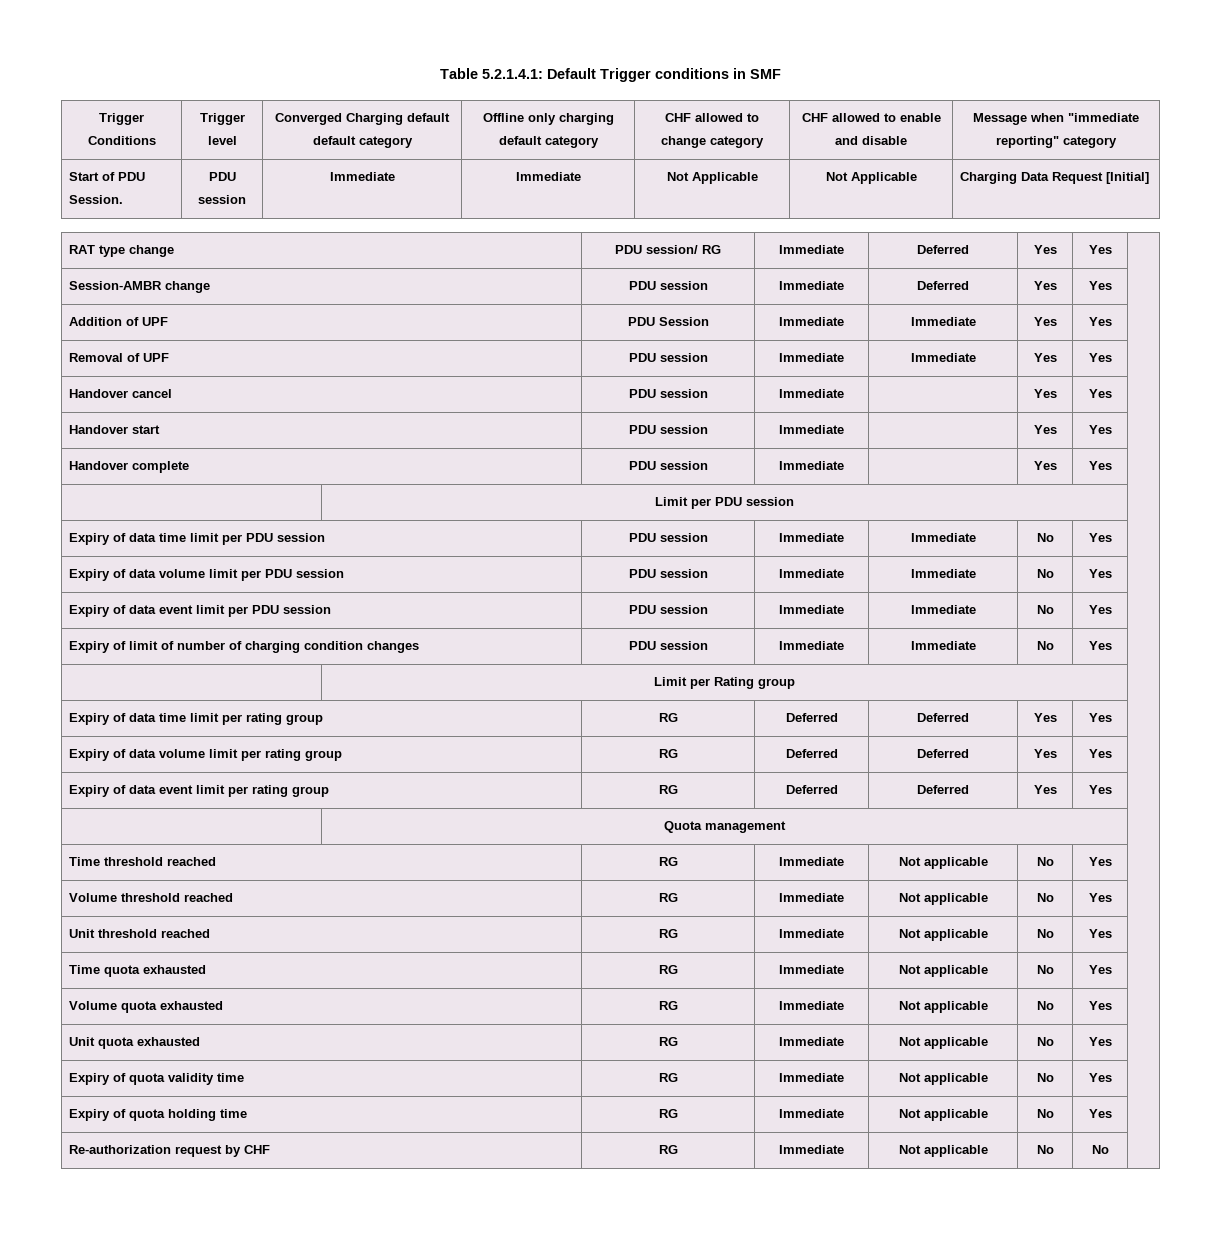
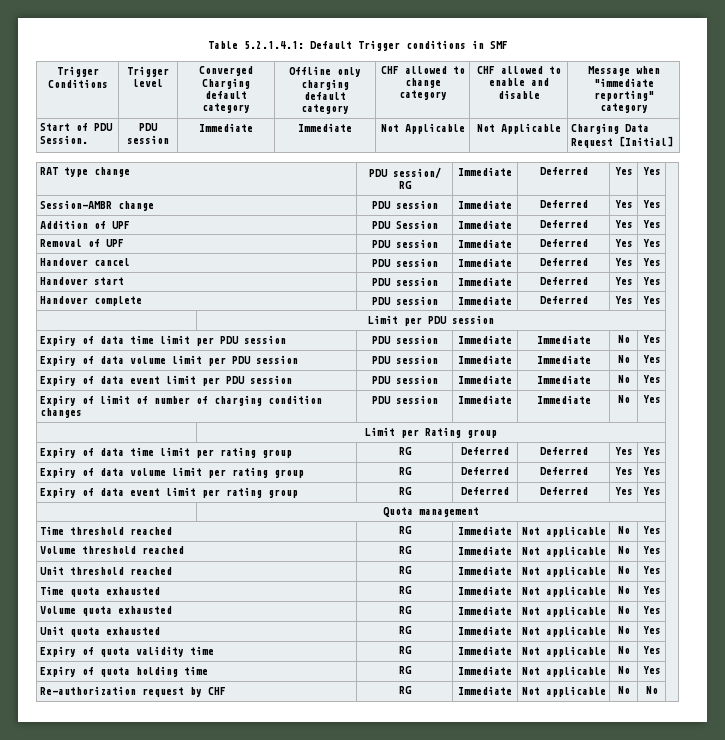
- Trigger Conditions | Trigger level | Converged Charging default default category | Offline only charging default category | CHF allowed to change category | CHF allowed to enable and disable | Message when "immediate reporting" category
+ Trigger Conditions | Trigger level | Converged Charging default category | Offline only charging default category | CHF allowed to change category | CHF allowed to enable and disable | Message when "immediate reporting" category
- Addition of UPF | PDU Session | Immediate | Immediate | Yes | Yes |
+ Addition of UPF | PDU Session | Immediate | Deferred | Yes | Yes |
- Removal of UPF | PDU session | Immediate | Immediate | Yes | Yes |
+ Removal of UPF | PDU session | Immediate | Deferred | Yes | Yes |
- Handover cancel | PDU session | Immediate | | Yes | Yes |
+ Handover cancel | PDU session | Immediate | Deferred | Yes | Yes |
- Handover start | PDU session | Immediate | | Yes | Yes |
+ Handover start | PDU session | Immediate | Deferred | Yes | Yes |
- Handover complete | PDU session | Immediate | | Yes | Yes |
+ Handover complete | PDU session | Immediate | Deferred | Yes | Yes |

